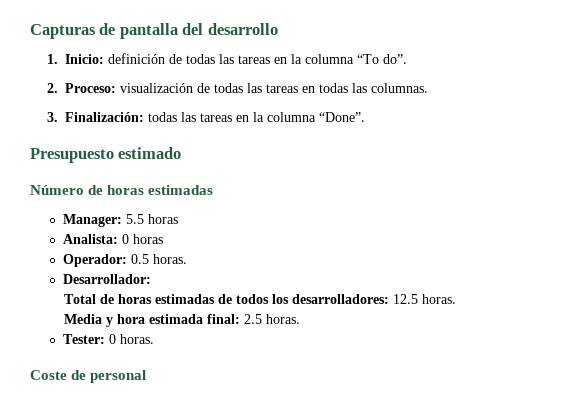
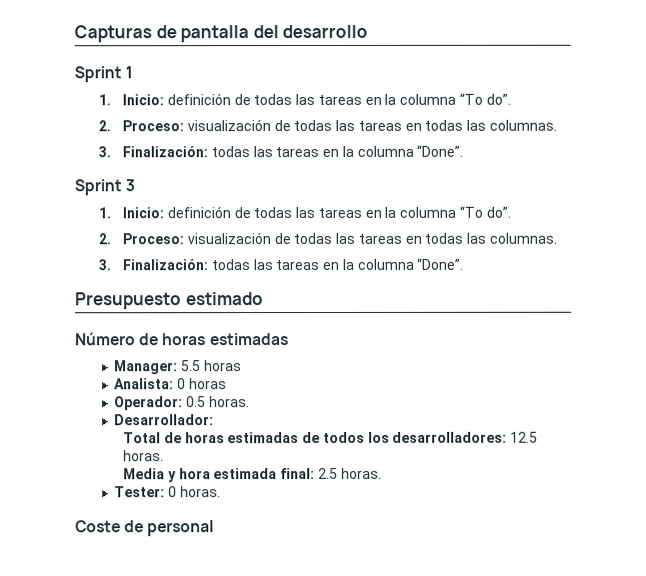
+ Sprint 1
+ 1. Inicio: definición de todas las tareas en la columna “To do”.
+ 2. Proceso: visualización de todas las tareas en todas las columnas.
+ 3. Finalización: todas las tareas en la columna “Done”.
+ Sprint 3

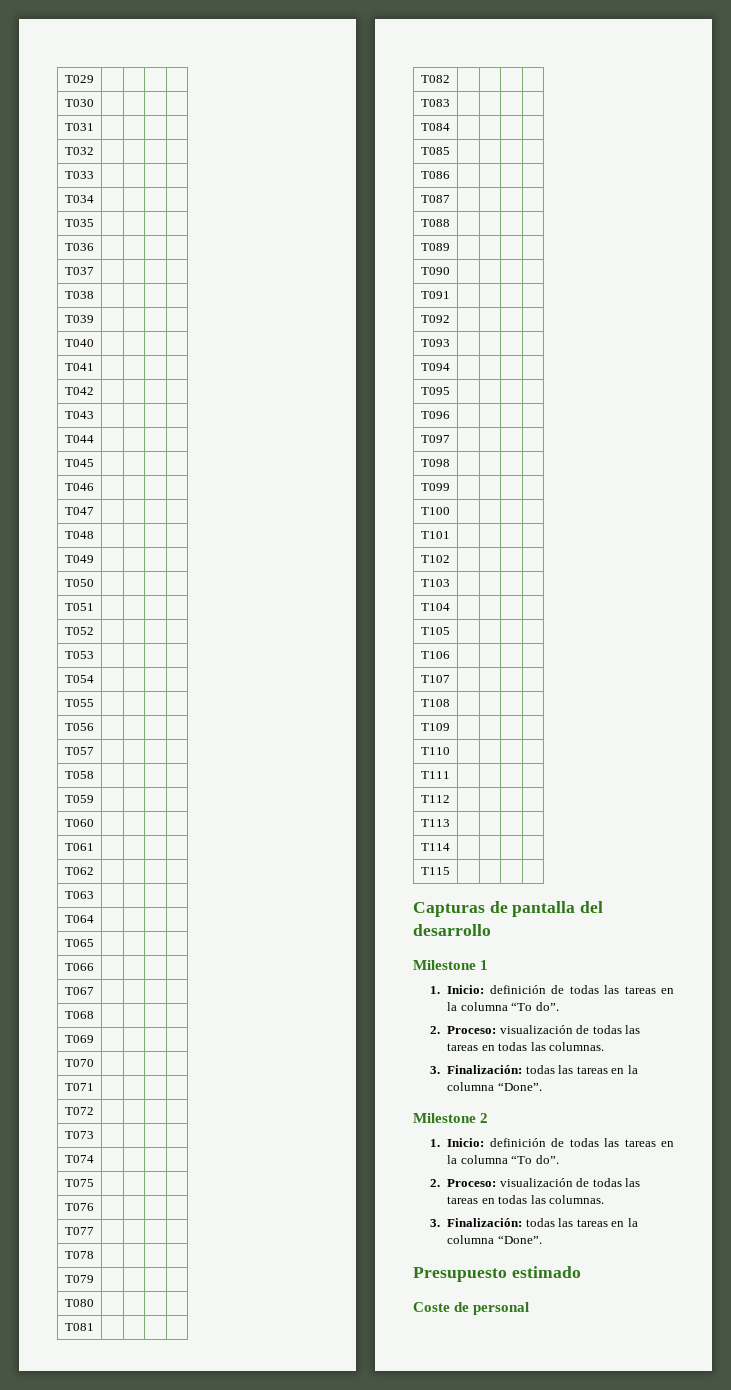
+ T029 | | | |
+ T030 | | | |
+ T031 | | | |
+ T032 | | | |
+ T033 | | | |
+ T034 | | | |
+ T035 | | | |
+ T036 | | | |
+ T037 | | | |
+ T038 | | | |
+ T039 | | | |
+ T040 | | | |
+ T041 | | | |
+ T042 | | | |
+ T043 | | | |
+ T044 | | | |
+ T045 | | | |
+ T046 | | | |
+ T047 | | | |
+ T048 | | | |
+ T049 | | | |
+ T050 | | | |
+ T051 | | | |
+ T052 | | | |
+ T053 | | | |
+ T054 | | | |
+ T055 | | | |
+ T056 | | | |
+ T057 | | | |
+ T058 | | | |
+ T059 | | | |
+ T060 | | | |
+ T061 | | | |
+ T062 | | | |
+ T063 | | | |
+ T064 | | | |
+ T065 | | | |
+ T066 | | | |
+ T067 | | | |
+ T068 | | | |
+ T069 | | | |
+ T070 | | | |
+ T071 | | | |
+ T072 | | | |
+ T073 | | | |
+ T074 | | | |
+ T075 | | | |
+ T076 | | | |
+ T077 | | | |
+ T078 | | | |
+ T079 | | | |
+ T080 | | | |
+ T081 | | | |
+ T082 | | | |
+ T083 | | | |
+ T084 | | | |
+ T085 | | | |
+ T086 | | | |
+ T087 | | | |
+ T088 | | | |
+ T089 | | | |
+ T090 | | | |
+ T091 | | | |
+ T092 | | | |
+ T093 | | | |
+ T094 | | | |
+ T095 | | | |
+ T096 | | | |
+ T097 | | | |
+ T098 | | | |
+ T099 | | | |
+ T100 | | | |
+ T101 | | | |
+ T102 | | | |
+ T103 | | | |
+ T104 | | | |
+ T105 | | | |
+ T106 | | | |
+ T107 | | | |
+ T108 | | | |
+ T109 | | | |
+ T110 | | | |
+ T111 | | | |
+ T112 | | | |
+ T113 | | | |
+ T114 | | | |
+ T115 | | | |
- Sprint 1
+ Milestone 1
- Sprint 3
+ Milestone 2
- Número de horas estimadas
- Manager: 5.5 horas
- Analista: 0 horas
- Operador: 0.5 horas.
- Desarrollador:
- Total de horas estimadas de todos los desarrolladores: 12.5 horas.
- Media y hora estimada final: 2.5 horas.
- Tester: 0 horas.

